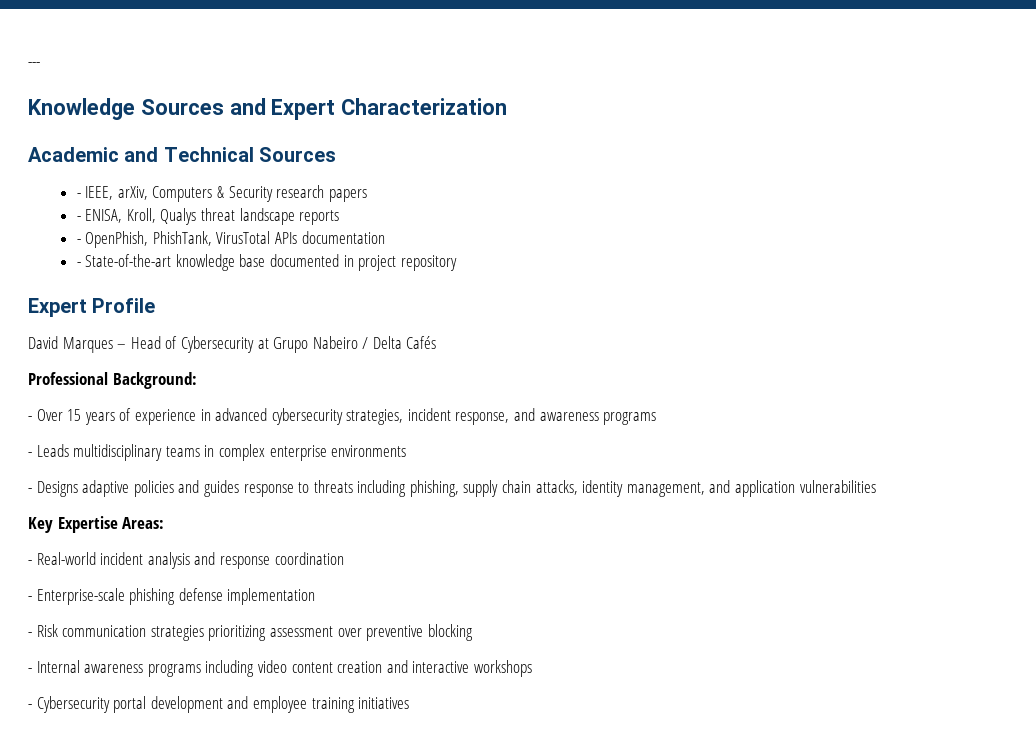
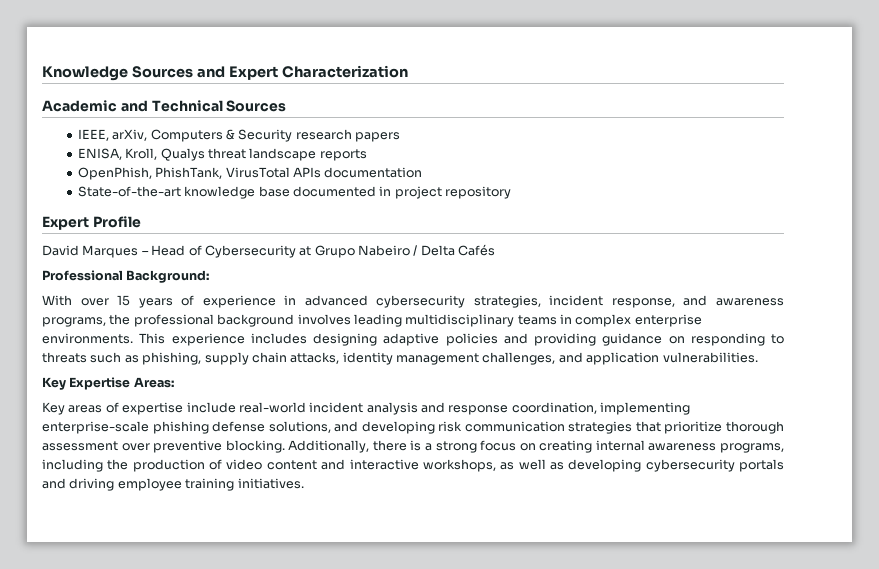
- ---
- - IEEE, arXiv, Computers & Security research papers
+ IEEE, arXiv, Computers & Security research papers
- - ENISA, Kroll, Qualys threat landscape reports
+ ENISA, Kroll, Qualys threat landscape reports
- - OpenPhish, PhishTank, VirusTotal APIs documentation
+ OpenPhish, PhishTank, VirusTotal APIs documentation
- - State-of-the-art knowledge base documented in project repository
+ State-of-the-art knowledge base documented in project repository
- - Over 15 years of experience in advanced cybersecurity strategies, incident response, and awareness programs
- - Leads multidisciplinary teams in complex enterprise environments
- - Designs adaptive policies and guides response to threats including phishing, supply chain attacks, identity management, and application vulnerabilities
+ With over 15 years of experience in advanced cybersecurity strategies, incident response, and awareness programs, the professional background involves leading multidisciplinary teams in complex enterprise environments. This experience includes designing adaptive policies and providing guidance on responding to threats such as phishing, supply chain attacks, identity management challenges, and application vulnerabilities.
- - Real-world incident analysis and response coordination
- - Enterprise-scale phishing defense implementation
- - Risk communication strategies prioritizing assessment over preventive blocking
- - Internal awareness programs including video content creation and interactive workshops
- - Cybersecurity portal development and employee training initiatives
+ Key areas of expertise include real-world incident analysis and response coordination, implementing enterprise-scale phishing defense solutions, and developing risk communication strategies that prioritize thorough assessment over preventive blocking. Additionally, there is a strong focus on creating internal awareness programs, including the production of video content and interactive workshops, as well as developing cybersecurity portals and driving employee training initiatives.

